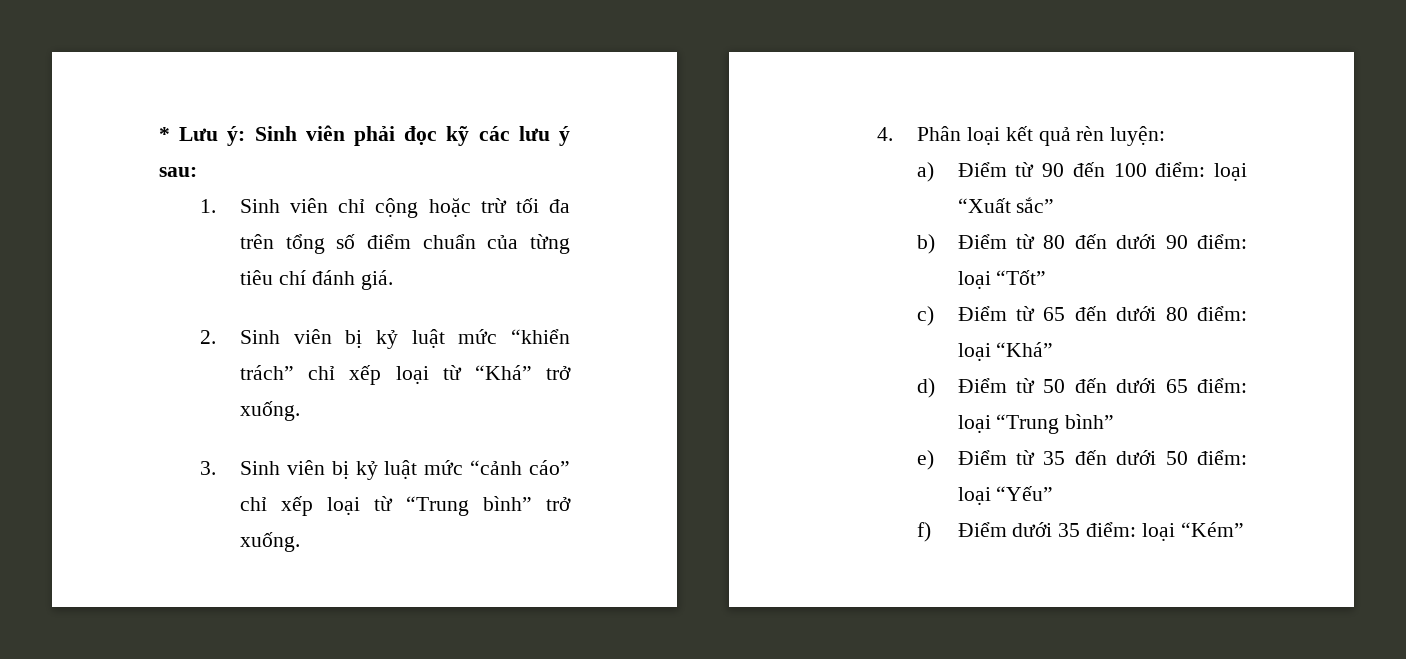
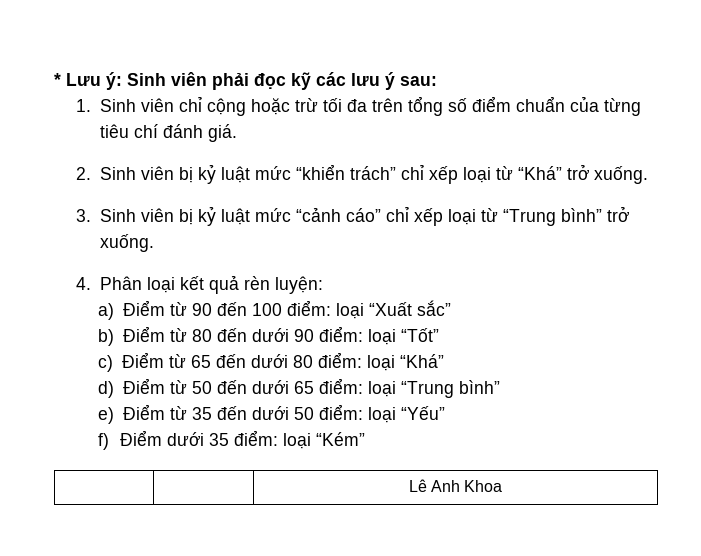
+ | | Lê Anh Khoa

